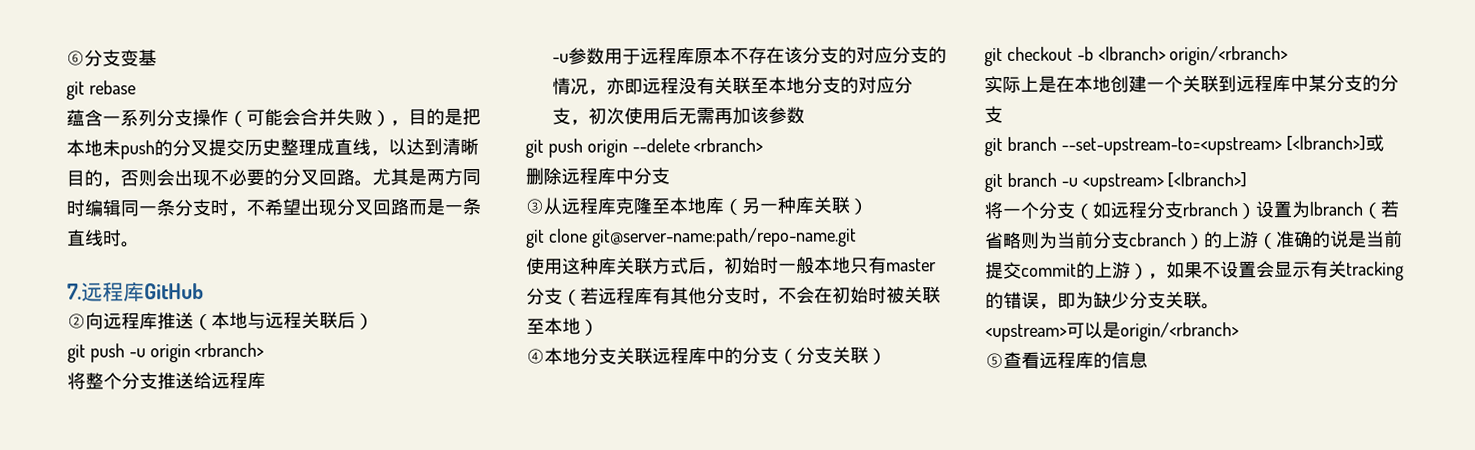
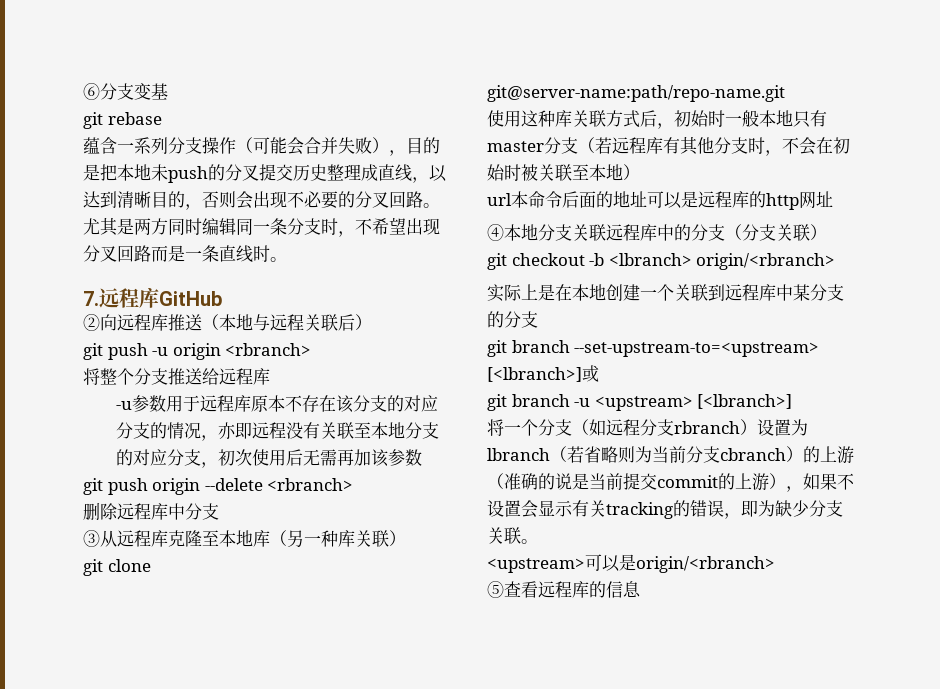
+ url本命令后面的地址可以是远程库的http网址

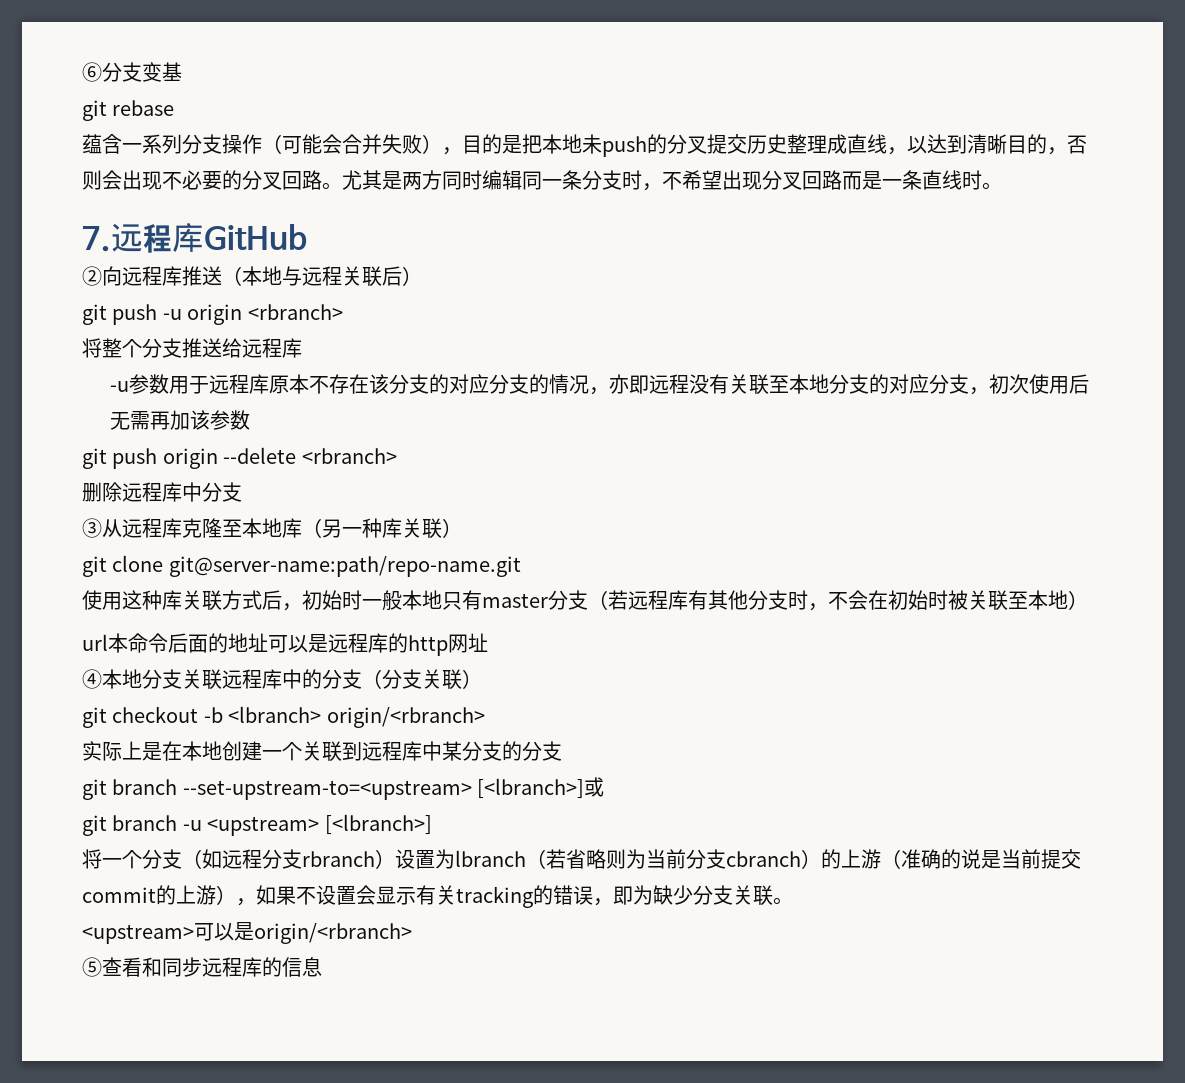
- ⑤查看远程库的信息
+ ⑤查看和同步远程库的信息

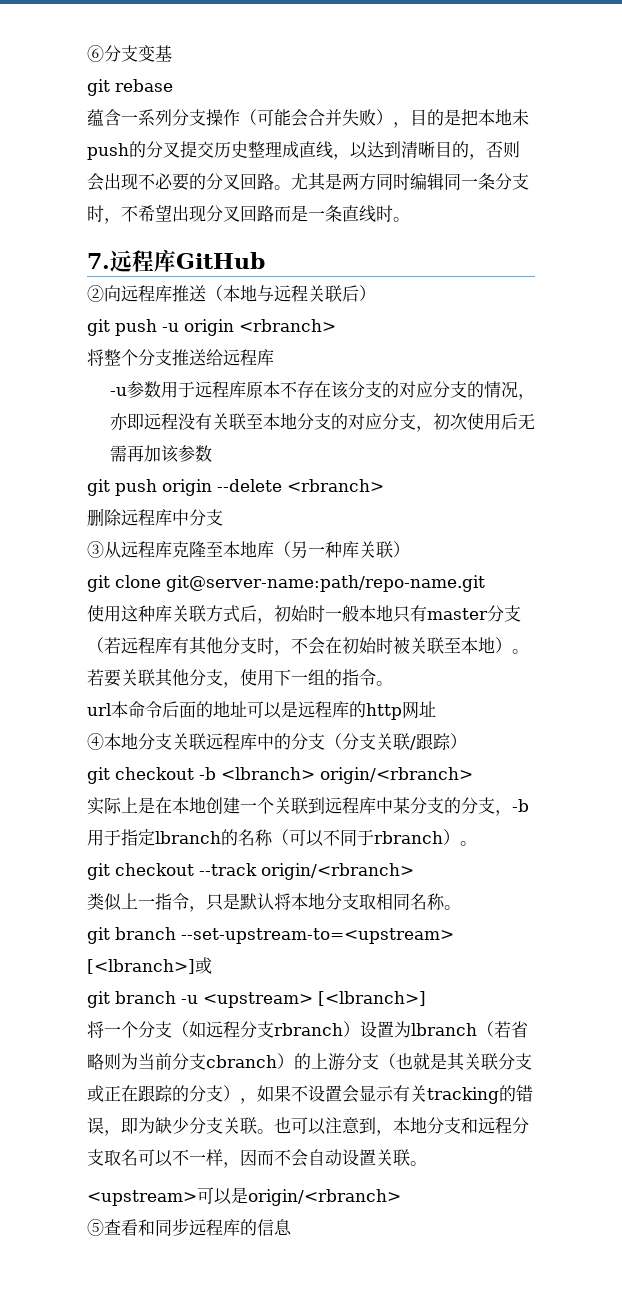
- 使用这种库关联方式后，初始时一般本地只有master分支（若远程库有其他分支时，不会在初始时被关联至本地）
+ 使用这种库关联方式后，初始时一般本地只有master分支（若远程库有其他分支时，不会在初始时被关联至本地）。若要关联其他分支，使用下一组的指令。
- ④本地分支关联远程库中的分支（分支关联）
+ ④本地分支关联远程库中的分支（分支关联/跟踪）
- 实际上是在本地创建一个关联到远程库中某分支的分支
+ 实际上是在本地创建一个关联到远程库中某分支的分支，-b用于指定lbranch的名称（可以不同于rbranch）。
+ git checkout --track origin/<rbranch>
+ 类似上一指令，只是默认将本地分支取相同名称。
- 将一个分支（如远程分支rbranch）设置为lbranch（若省略则为当前分支cbranch）的上游（准确的说是当前提交commit的上游），如果不设置会显示有关tracking的错误，即为缺少分支关联。
+ 将一个分支（如远程分支rbranch）设置为lbranch（若省略则为当前分支cbranch）的上游分支（也就是其关联分支或正在跟踪的分支），如果不设置会显示有关tracking的错误，即为缺少分支关联。也可以注意到，本地分支和远程分支取名可以不一样，因而不会自动设置关联。

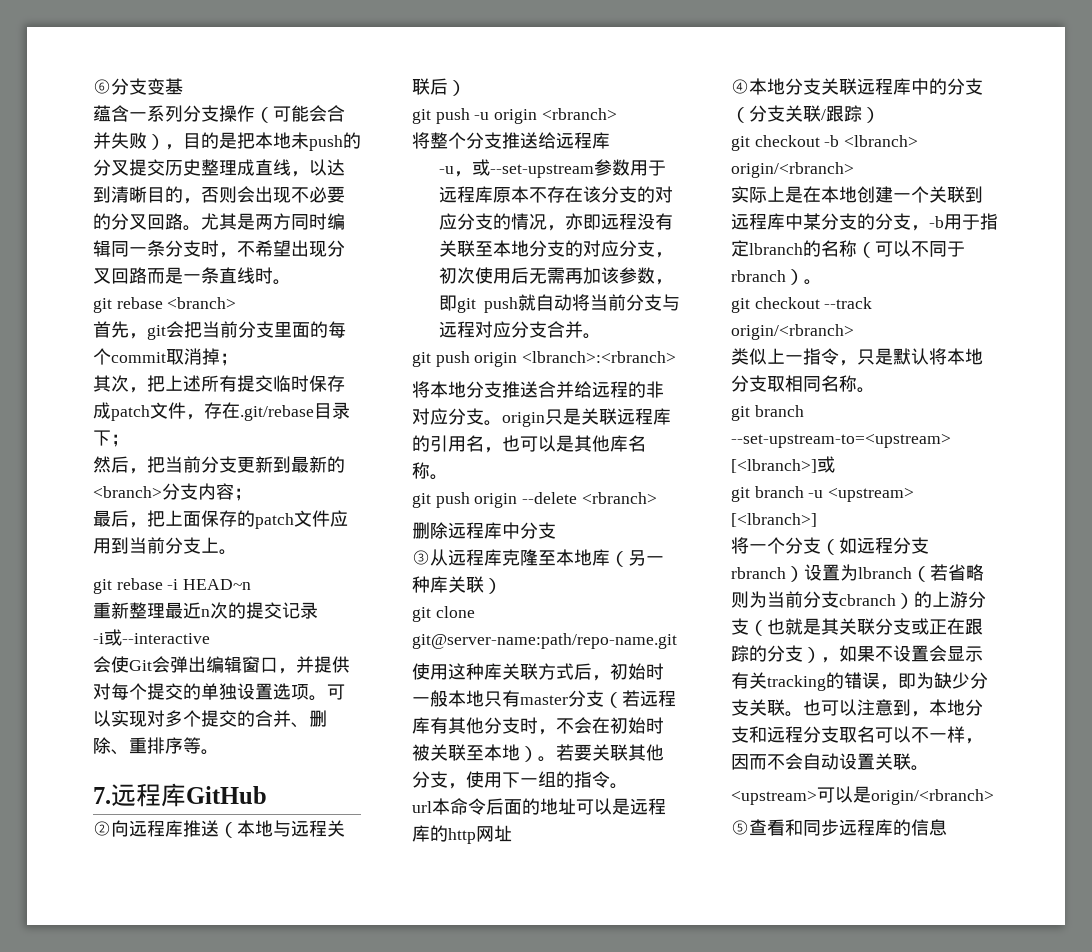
- git rebase
+ git rebase <branch>
+ 首先，git会把当前分支里面的每个commit取消掉；
+ 其次，把上述所有提交临时保存成patch文件，存在.git/rebase目录下；
+ 然后，把当前分支更新到最新的<branch>分支内容；
+ 最后，把上面保存的patch文件应用到当前分支上。
+ git rebase -i HEAD~n
+ 重新整理最近n次的提交记录
+ -i或--interactive
+ 会使Git会弹出编辑窗口，并提供对每个提交的单独设置选项。可以实现对多个提交的合并、删除、重排序等。
- -u参数用于远程库原本不存在该分支的对应分支的情况，亦即远程没有关联至本地分支的对应分支，初次使用后无需再加该参数
+ -u，或--set-upstream参数用于远程库原本不存在该分支的对应分支的情况，亦即远程没有关联至本地分支的对应分支，初次使用后无需再加该参数，即git push就自动将当前分支与远程对应分支合并。
+ git push origin <lbranch>:<rbranch>
+ 将本地分支推送合并给远程的非对应分支。origin只是关联远程库的引用名，也可以是其他库名称。

